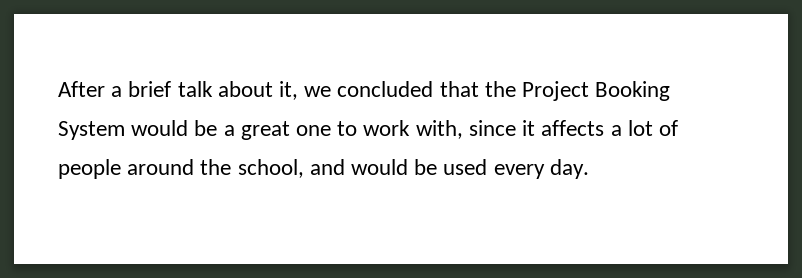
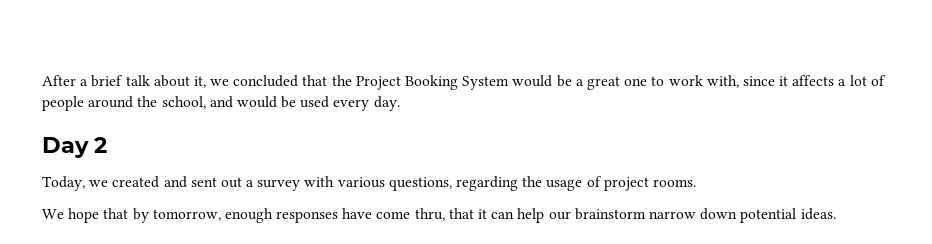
+ Day 2
+ Today, we created and sent out a survey with various questions, regarding the usage of project rooms.
+ We hope that by tomorrow, enough responses have come thru, that it can help our brainstorm narrow down potential ideas.

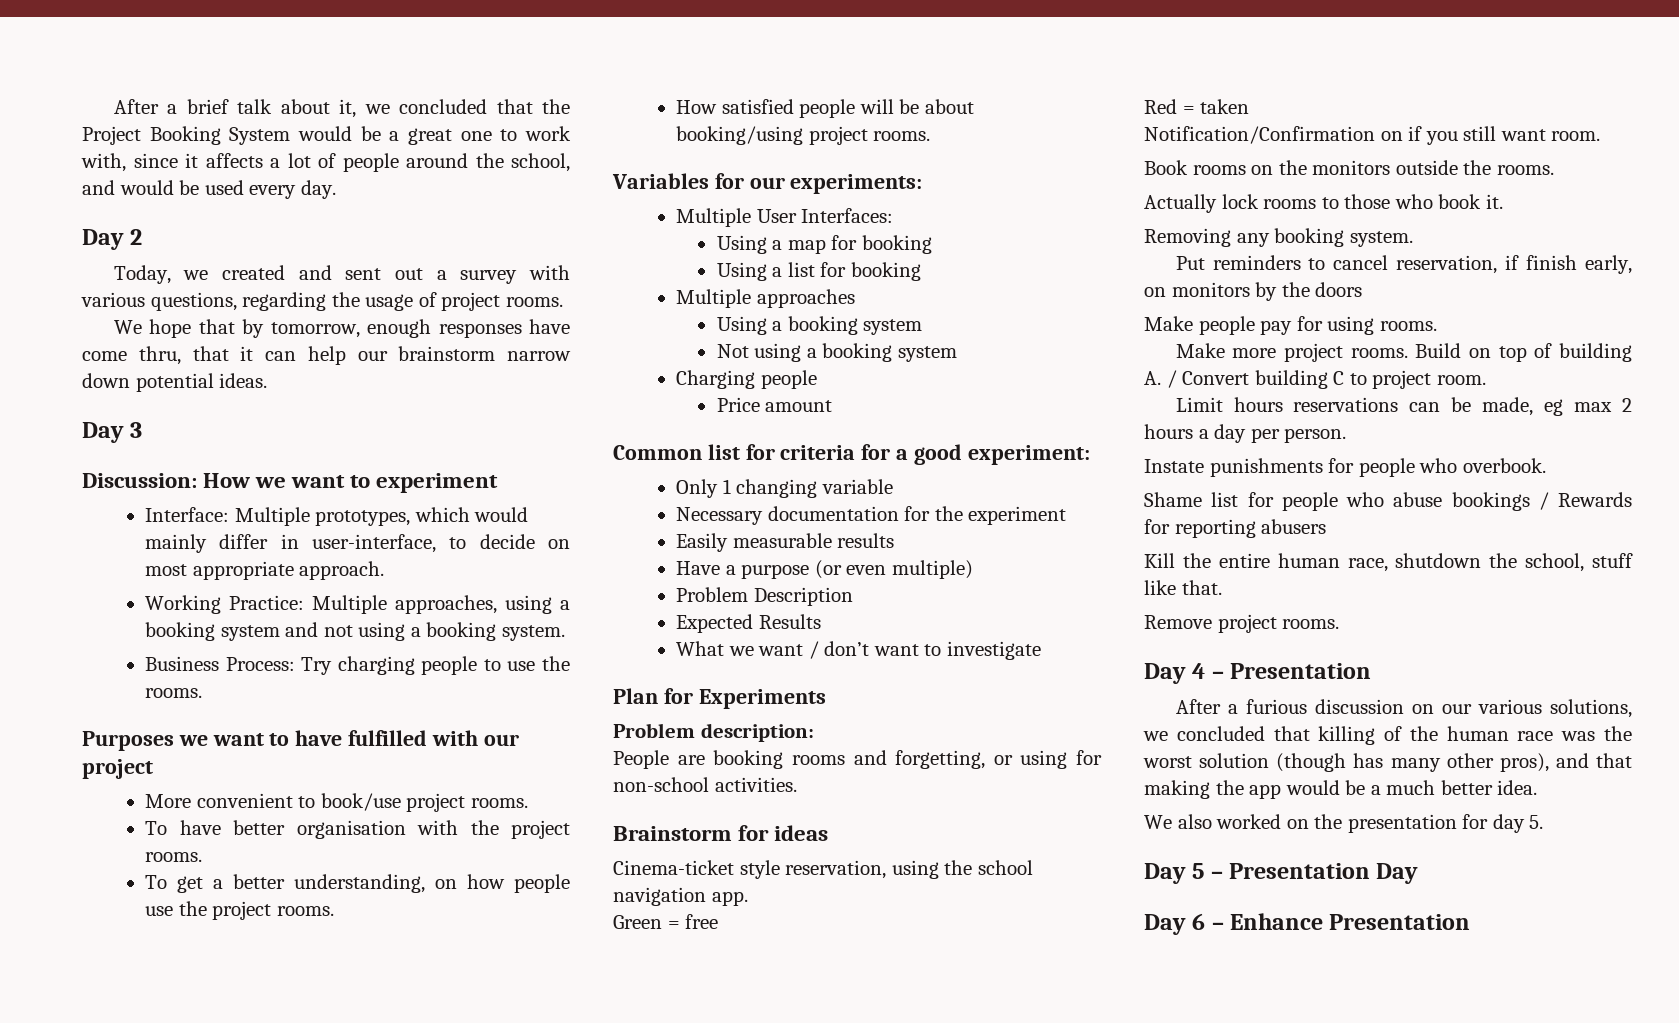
+ Day 3
+ Discussion: How we want to experiment
+ Interface: Multiple prototypes, which would mainly differ in user-interface, to decide on most appropriate approach.
+ Working Practice: Multiple approaches, using a booking system and not using a booking system.
+ Business Process: Try charging people to use the rooms.
+ Purposes we want to have fulfilled with our project
+ More convenient to book/use project rooms.
+ To have better organisation with the project rooms.
+ To get a better understanding, on how people use the project rooms.
+ How satisfied people will be about booking/using project rooms.
+ Variables for our experiments:
+ Multiple User Interfaces:
+ Using a map for booking
+ Using a list for booking
+ Multiple approaches
+ Using a booking system
+ Not using a booking system
+ Charging people
+ Price amount
+ Common list for criteria for a good experiment:
+ Only 1 changing variable
+ Necessary documentation for the experiment
+ Easily measurable results
+ Have a purpose (or even multiple)
+ Problem Description
+ Expected Results
+ What we want / don’t want to investigate
+ Plan for Experiments
+ Problem description:
+ People are booking rooms and forgetting, or using for non-school activities.
+ Brainstorm for ideas
+ Cinema-ticket style reservation, using the school navigation app.
+ Green = free
+ Red = taken
+ Notification/Confirmation on if you still want room.
+ Book rooms on the monitors outside the rooms.
+ Actually lock rooms to those who book it.
+ Removing any booking system.
+ Put reminders to cancel reservation, if finish early, on monitors by the doors
+ Make people pay for using rooms.
+ Make more project rooms. Build on top of building A. / Convert building C to project room.
+ Limit hours reservations can be made, eg max 2 hours a day per person.
+ Instate punishments for people who overbook.
+ Shame list for people who abuse bookings / Rewards for reporting abusers
+ Kill the entire human race, shutdown the school, stuff like that.
+ Remove project rooms.
+ Day 4 – Presentation
+ After a furious discussion on our various solutions, we concluded that killing of the human race was the worst solution (though has many other pros), and that making the app would be a much better idea.
+ We also worked on the presentation for day 5.
+ Day 5 – Presentation Day
+ Day 6 – Enhance Presentation

